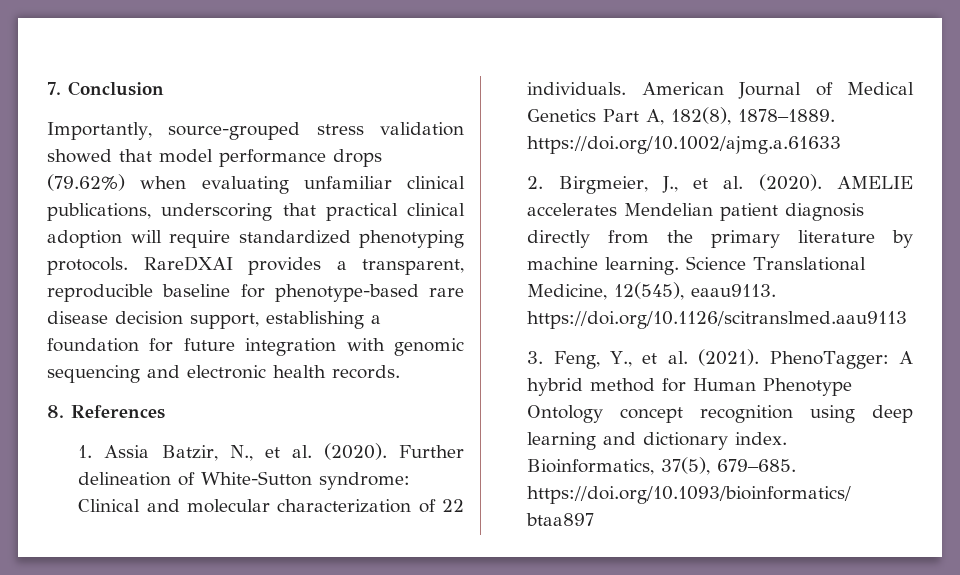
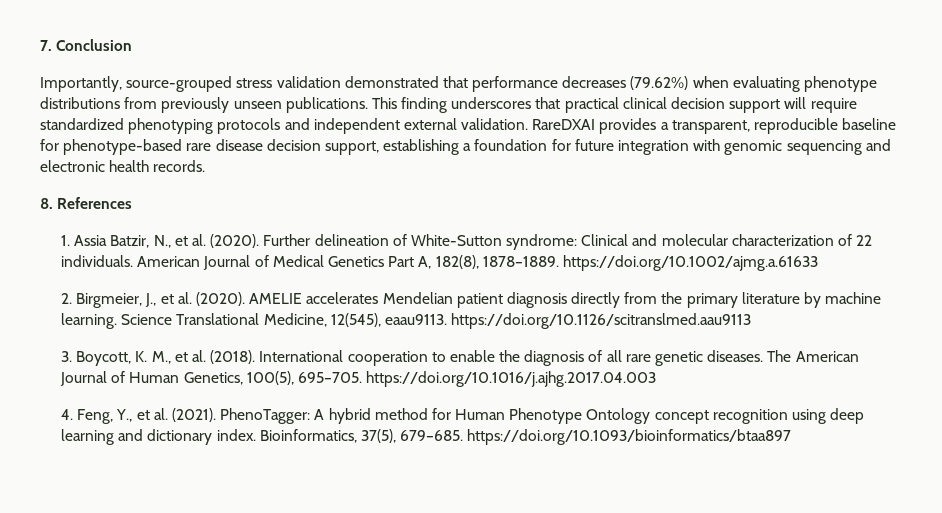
- Importantly, source-grouped stress validation showed that model performance drops (79.62%) when evaluating unfamiliar clinical publications, underscoring that practical clinical adoption will require standardized phenotyping protocols.
+ Importantly, source-grouped stress validation demonstrated that performance decreases (79.62%) when evaluating phenotype distributions from previously unseen publications. This finding underscores that practical clinical decision support will require standardized phenotyping protocols and independent external validation.
- 3. Feng, Y., et al. (2021).
+ 3. Boycott, K. M., et al. (2018). International cooperation to enable the diagnosis of all rare genetic diseases. The American Journal of Human Genetics, 100(5), 695–705. https://doi.org/10.1016/j.ajhg.2017.04.003
+ 4. Feng, Y., et al. (2021).

